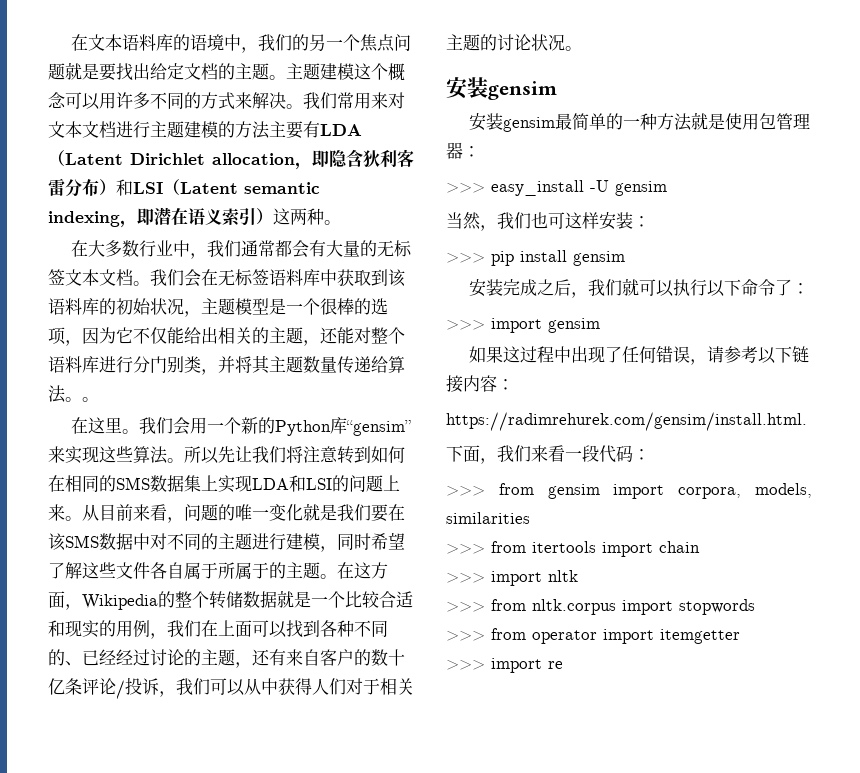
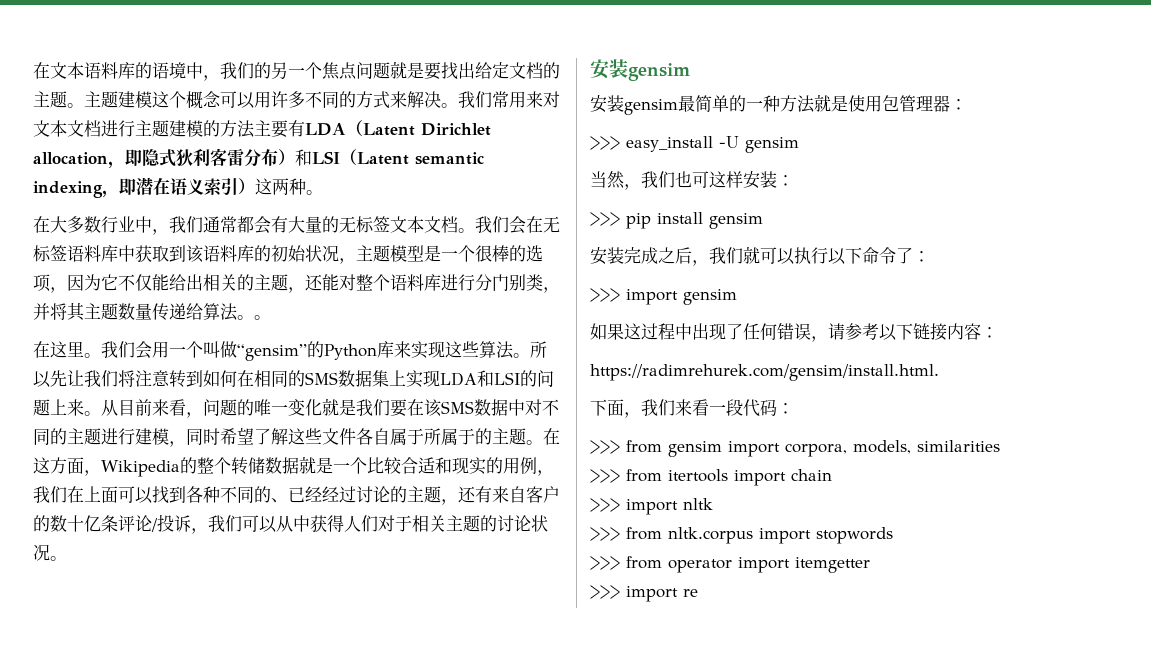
- 我们常用来对文本文档进行主题建模的方法主要有LDA（Latent Dirichlet allocation，即隐含狄利客雷分布）和LSI（Latent semantic indexing，即潜在语义索引）这两种。
+ 我们常用来对文本文档进行主题建模的方法主要有LDA（Latent Dirichlet allocation，即隐式狄利客雷分布）和LSI（Latent semantic indexing，即潜在语义索引）这两种。
- 我们会用一个新的Python库“gensim”来实现这些算法。
+ 我们会用一个叫做“gensim”的Python库来实现这些算法。

